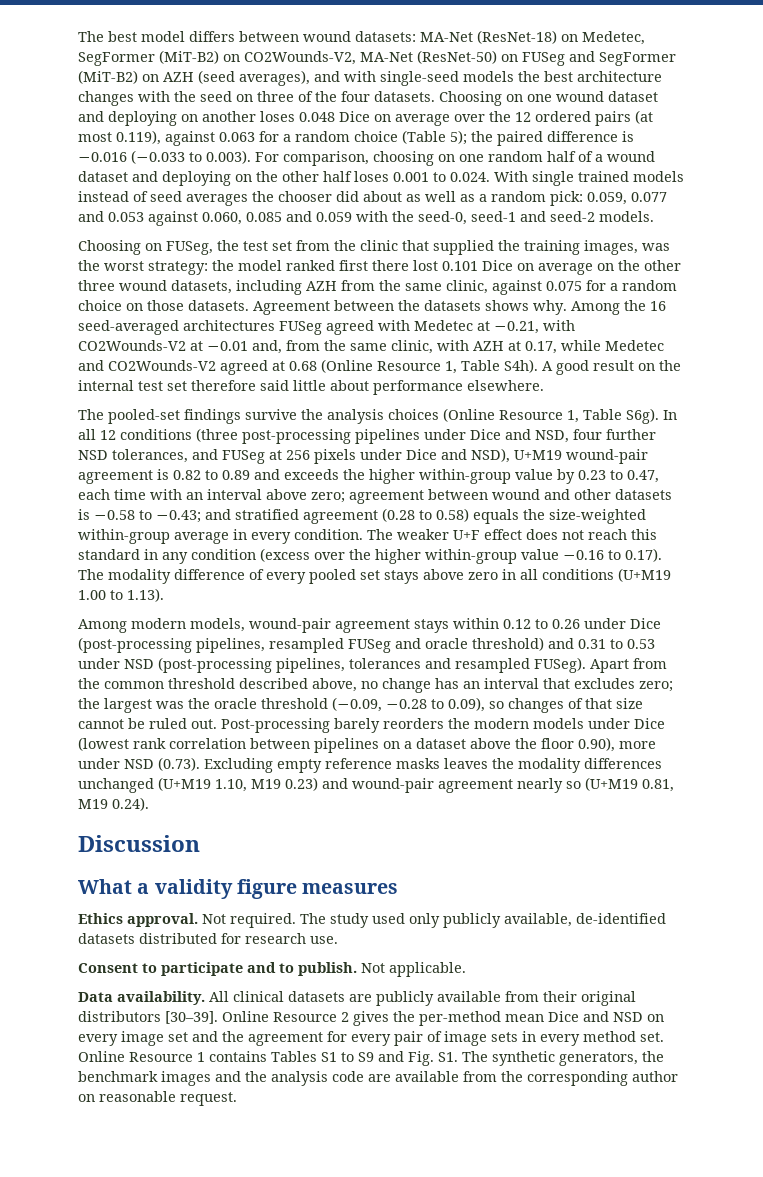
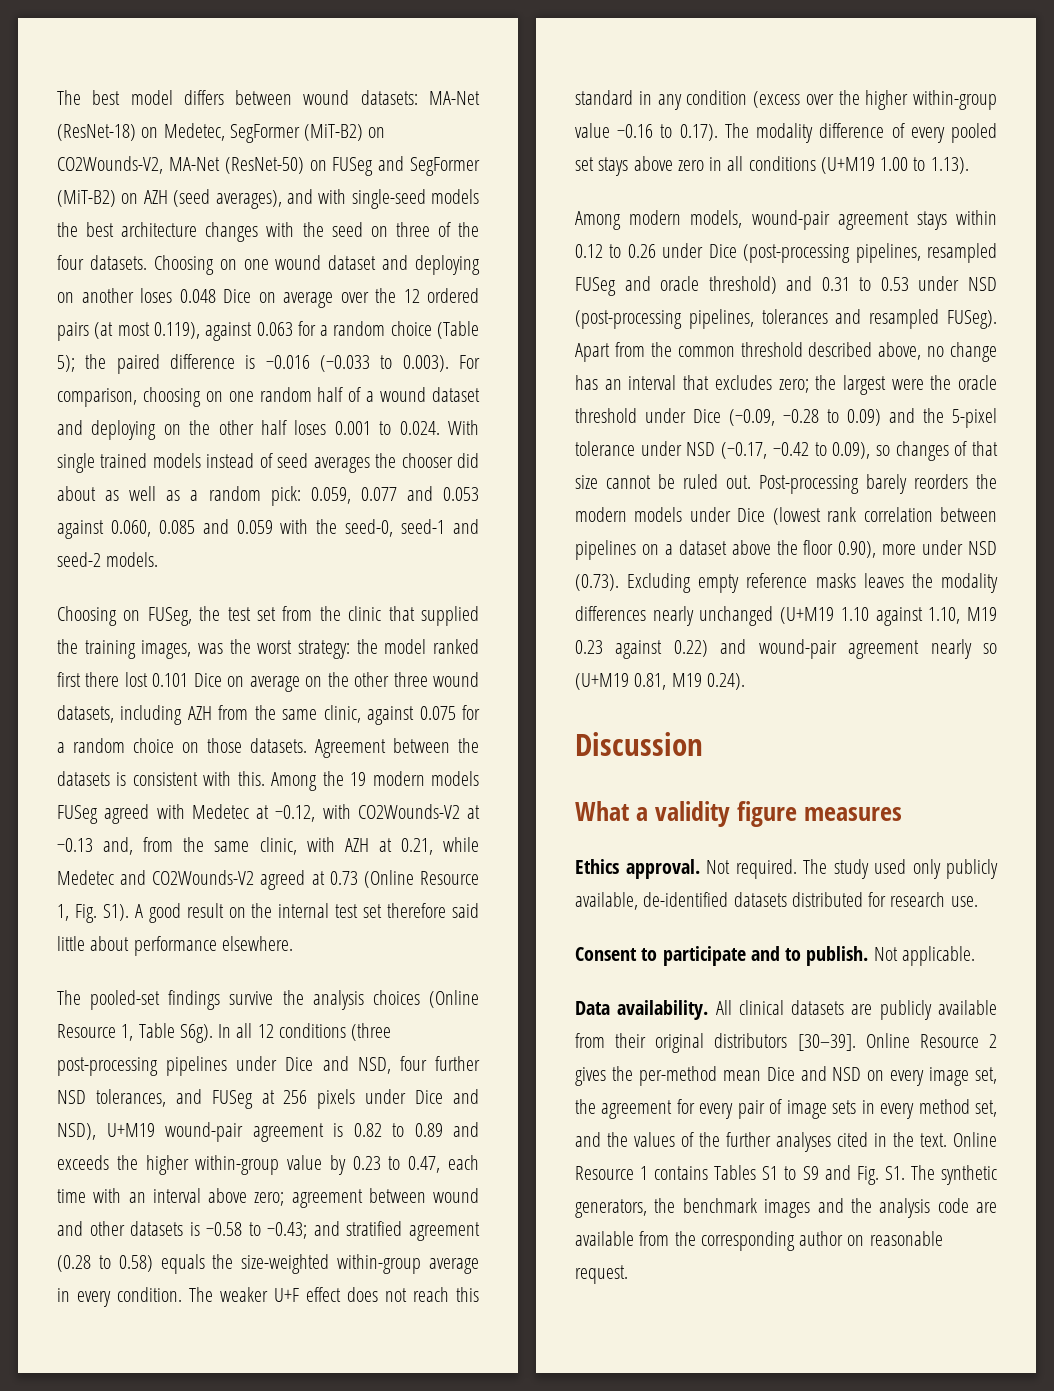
- Agreement between the datasets shows why. Among the 16 seed-averaged architectures FUSeg agreed with Medetec at −0.21, with CO2Wounds-V2 at −0.01 and, from the same clinic, with AZH at 0.17, while Medetec and CO2Wounds-V2 agreed at 0.68 (Online Resource 1, Table S4h). A good result on the internal test set therefore said little about performance elsewhere.
+ Agreement between the datasets is consistent with this. Among the 19 modern models FUSeg agreed with Medetec at −0.12, with CO2Wounds-V2 at −0.13 and, from the same clinic, with AZH at 0.21, while Medetec and CO2Wounds-V2 agreed at 0.73 (Online Resource 1, Fig. S1). A good result on the internal test set therefore said little about performance elsewhere.
- Apart from the common threshold described above, no change has an interval that excludes zero; the largest was the oracle threshold (−0.09, −0.28 to 0.09), so changes of that size cannot be ruled out.
+ Apart from the common threshold described above, no change has an interval that excludes zero; the largest were the oracle threshold under Dice (−0.09, −0.28 to 0.09) and the 5-pixel tolerance under NSD (−0.17, −0.42 to 0.09), so changes of that size cannot be ruled out.
- Post-processing barely reorders the modern models under Dice (lowest rank correlation between pipelines on a dataset above the floor 0.90), more under NSD (0.73). Excluding empty reference masks leaves the modality differences unchanged (U+M19 1.10, M19 0.23) and wound-pair agreement nearly so (U+M19 0.81, M19 0.24).
+ Post-processing barely reorders the modern models under Dice (lowest rank correlation between pipelines on a dataset above the floor 0.90), more under NSD (0.73). Excluding empty reference masks leaves the modality differences nearly unchanged (U+M19 1.10 against 1.10, M19 0.23 against 0.22) and wound-pair agreement nearly so (U+M19 0.81, M19 0.24).
- Online Resource 2 gives the per-method mean Dice and NSD on every image set and the agreement for every pair of image sets in every method set.
+ Online Resource 2 gives the per-method mean Dice and NSD on every image set, the agreement for every pair of image sets in every method set, and the values of the further analyses cited in the text.

